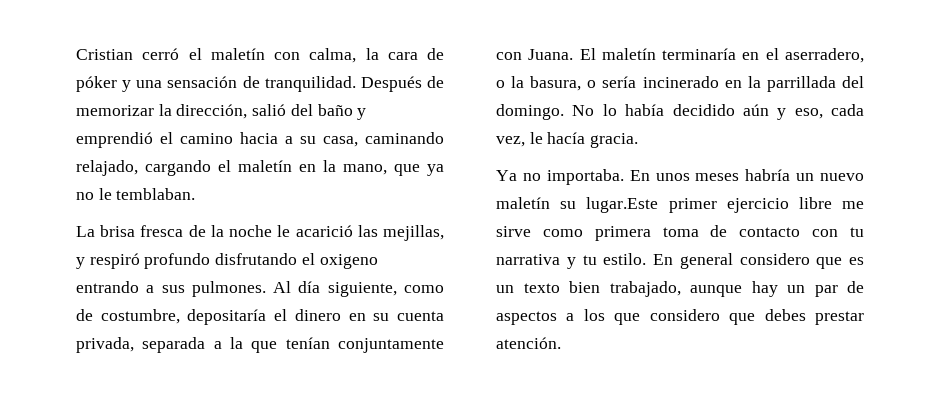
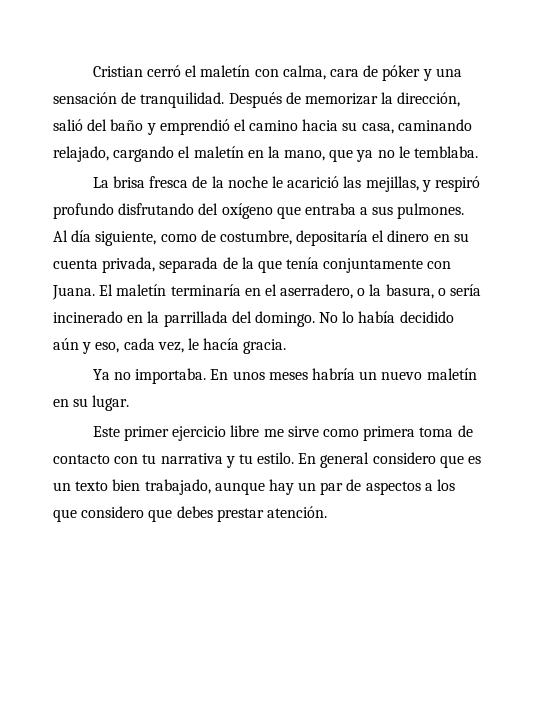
- Cristian cerró el maletín con calma, la cara de póker y una sensación de tranquilidad.
+ Cristian cerró el maletín con calma, cara de póker y una sensación de tranquilidad.
- Después de memorizar la dirección, salió del baño y emprendió el camino hacia a su casa, caminando relajado, cargando el maletín en la mano, que ya no le temblaban.
+ Después de memorizar la dirección, salió del baño y emprendió el camino hacia su casa, caminando relajado, cargando el maletín en la mano, que ya no le temblaba.
- La brisa fresca de la noche le acarició las mejillas, y respiró profundo disfrutando el oxigeno entrando a sus pulmones.
+ La brisa fresca de la noche le acarició las mejillas, y respiró profundo disfrutando del oxígeno que entraba a sus pulmones.
- Al día siguiente, como de costumbre, depositaría el dinero en su cuenta privada, separada a la que tenían conjuntamente con Juana.
+ Al día siguiente, como de costumbre, depositaría el dinero en su cuenta privada, separada de la que tenía conjuntamente con Juana.
- En unos meses habría un nuevo maletín su lugar.Este primer ejercicio libre me sirve como primera toma de contacto con tu narrativa y tu estilo.
+ En unos meses habría un nuevo maletín en su lugar.
+ Este primer ejercicio libre me sirve como primera toma de contacto con tu narrativa y tu estilo.

